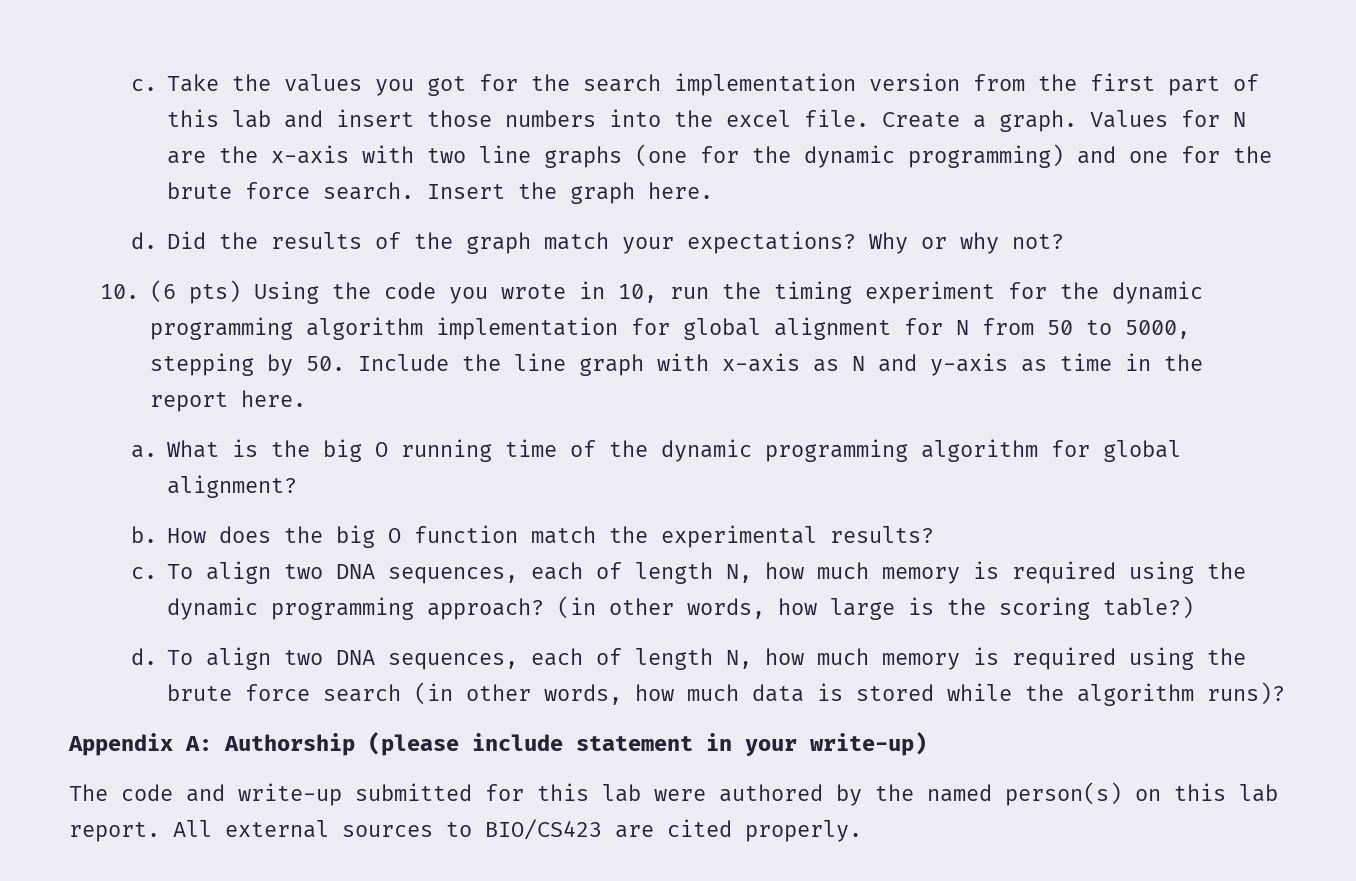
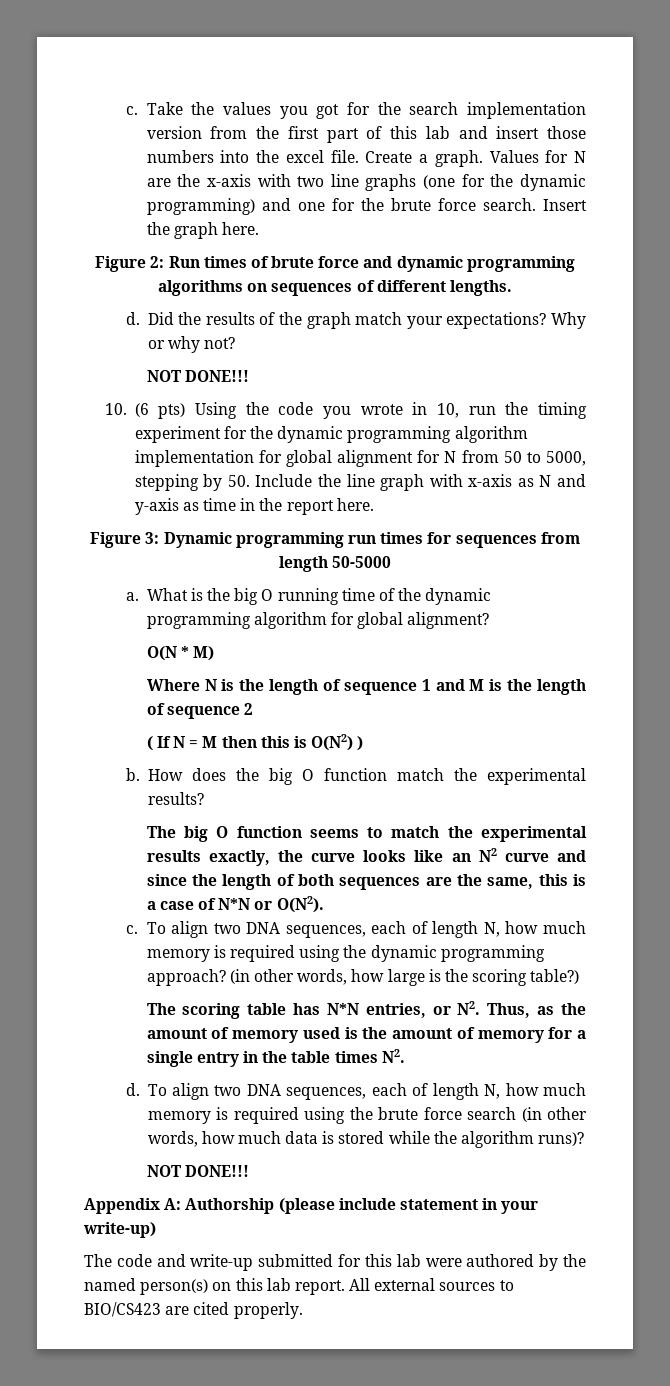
+ Figure 2: Run times of brute force and dynamic programming algorithms on sequences of different lengths.
  Why or why not?
+ NOT DONE!!!
+ Figure 3: Dynamic programming run times for sequences from length 50-5000
+ O(N * M)
+ Where N is the length of sequence 1 and M is the length of sequence 2
+ ( If N = M then this is O(N2) )
+ The big O function seems to match the experimental results exactly, the curve looks like an N2 curve and since the length of both sequences are the same, this is a case of N*N or O(N2).
+ The scoring table has N*N entries, or N2. Thus, as the amount of memory used is the amount of memory for a single entry in the table times N2.
  To align two DNA sequences, each of length N, how much memory is required using the brute force search (in other words, how much data is stored while the algorithm runs)?
+ NOT DONE!!!

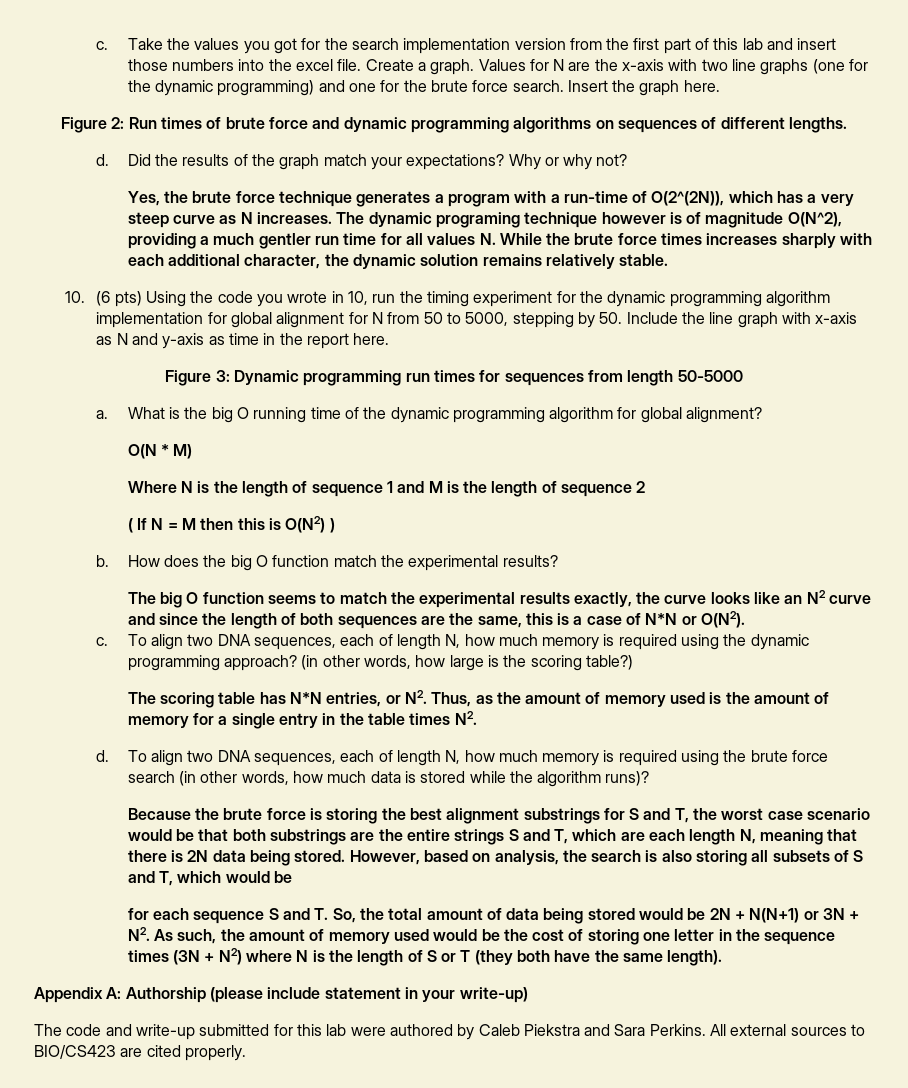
  Why or why not?
- NOT DONE!!!
+ Yes, the brute force technique generates a program with a run-time of O(2^(2N)), which has a very steep curve as N increases. The dynamic programing technique however is of magnitude O(N^2), providing a much gentler run time for all values N. While the brute force times increases sharply with each additional character, the dynamic solution remains relatively stable.
  To align two DNA sequences, each of length N, how much memory is required using the brute force search (in other words, how much data is stored while the algorithm runs)?
- NOT DONE!!!
+ Because the brute force is storing the best alignment substrings for S and T, the worst case scenario would be that both substrings are the entire strings S and T, which are each length N, meaning that there is 2N data being stored. However, based on analysis, the search is also storing all subsets of S and T, which would be
+ for each sequence S and T. So, the total amount of data being stored would be 2N + N(N+1) or 3N + N2. As such, the amount of memory used would be the cost of storing one letter in the sequence times (3N + N2) where N is the length of S or T (they both have the same length).
- The code and write-up submitted for this lab were authored by the named person(s) on this lab report.
+ The code and write-up submitted for this lab were authored by Caleb Piekstra and Sara Perkins.

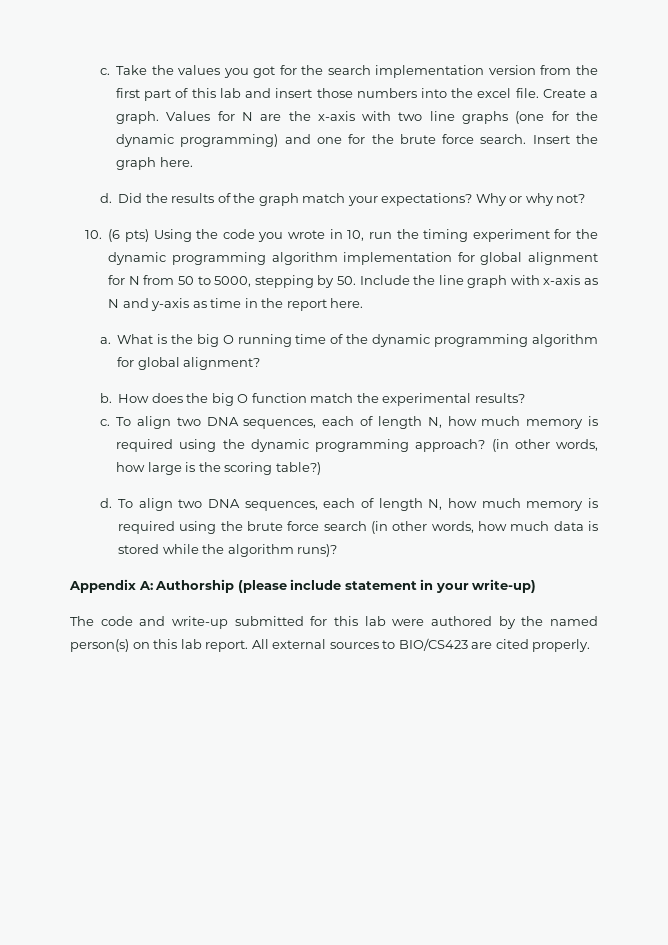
- Figure 2: Run times of brute force and dynamic programming algorithms on sequences of different lengths.
- Yes, the brute force technique generates a program with a run-time of O(2^(2N)), which has a very steep curve as N increases. The dynamic programing technique however is of magnitude O(N^2), providing a much gentler run time for all values N. While the brute force times increases sharply with each additional character, the dynamic solution remains relatively stable.
- Figure 3: Dynamic programming run times for sequences from length 50-5000
- O(N * M)
- Where N is the length of sequence 1 and M is the length of sequence 2
- ( If N = M then this is O(N2) )
- The big O function seems to match the experimental results exactly, the curve looks like an N2 curve and since the length of both sequences are the same, this is a case of N*N or O(N2).
- The scoring table has N*N entries, or N2. Thus, as the amount of memory used is the amount of memory for a single entry in the table times N2.
- Because the brute force is storing the best alignment substrings for S and T, the worst case scenario would be that both substrings are the entire strings S and T, which are each length N, meaning that there is 2N data being stored. However, based on analysis, the search is also storing all subsets of S and T, which would be
- for each sequence S and T. So, the total amount of data being stored would be 2N + N(N+1) or 3N + N2. As such, the amount of memory used would be the cost of storing one letter in the sequence times (3N + N2) where N is the length of S or T (they both have the same length).
- The code and write-up submitted for this lab were authored by Caleb Piekstra and Sara Perkins.
+ The code and write-up submitted for this lab were authored by the named person(s) on this lab report.

